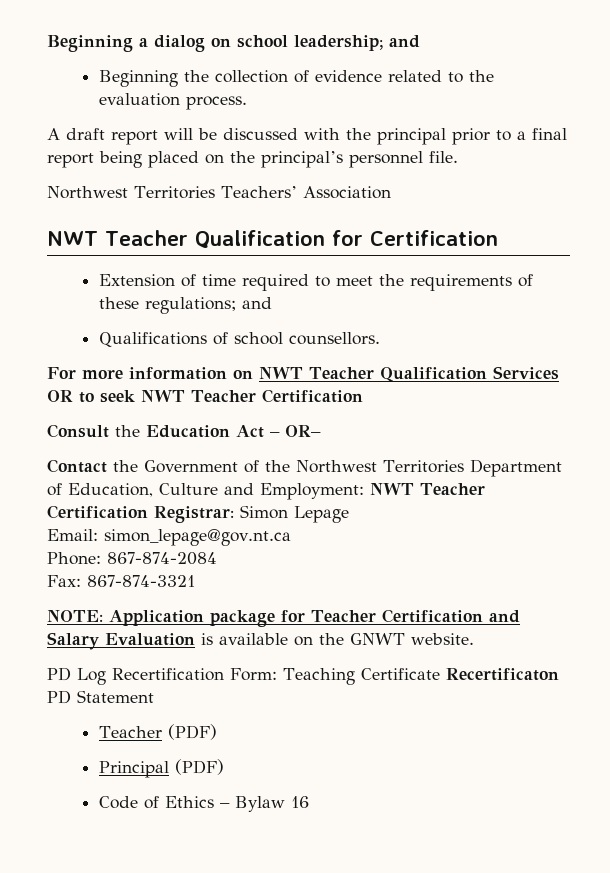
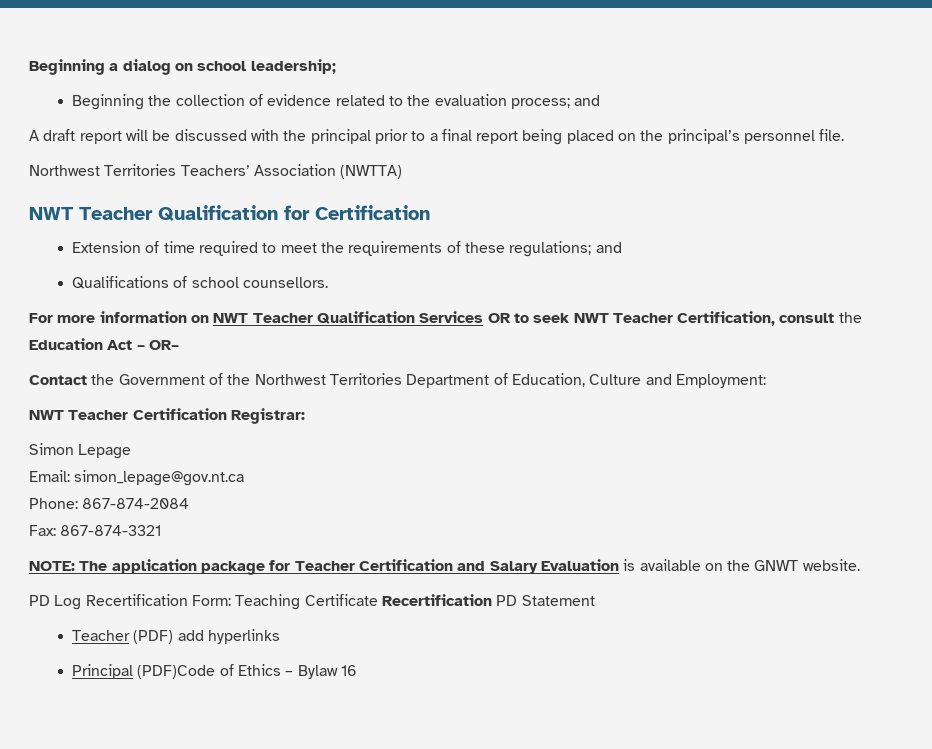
- Beginning a dialog on school leadership; and
+ Beginning a dialog on school leadership;
- Beginning the collection of evidence related to the evaluation process.
+ Beginning the collection of evidence related to the evaluation process; and
- Northwest Territories Teachers’ Association
+ Northwest Territories Teachers’ Association (NWTTA)
- For more information on NWT Teacher Qualification Services OR to seek NWT Teacher Certification
- Consult the Education Act – OR–
+ For more information on NWT Teacher Qualification Services OR to seek NWT Teacher Certification, consult the Education Act – OR–
- Contact the Government of the Northwest Territories Department of Education, Culture and Employment: NWT Teacher Certification Registrar: Simon Lepage
+ Contact the Government of the Northwest Territories Department of Education, Culture and Employment:
+ NWT Teacher Certification Registrar:
+ Simon Lepage
- NOTE: Application package for Teacher Certification and Salary Evaluation is available on the GNWT website.
+ NOTE: The application package for Teacher Certification and Salary Evaluation is available on the GNWT website.
- PD Log Recertification Form: Teaching Certificate Recertificaton PD Statement
+ PD Log Recertification Form: Teaching Certificate Recertification PD Statement
- Teacher (PDF)
+ Teacher (PDF) add hyperlinks
- Principal (PDF)
- Code of Ethics – Bylaw 16
+ Principal (PDF)Code of Ethics – Bylaw 16

